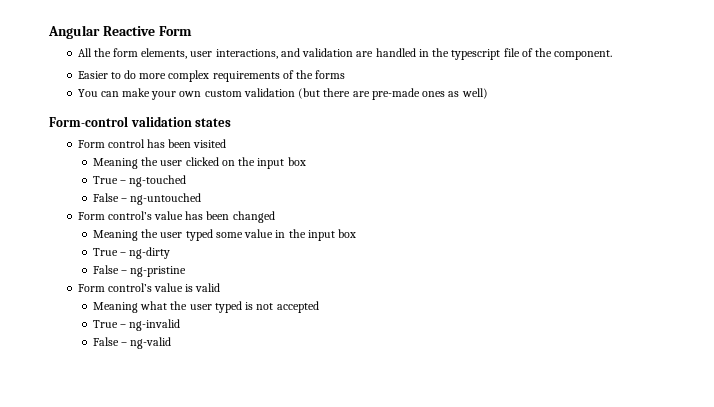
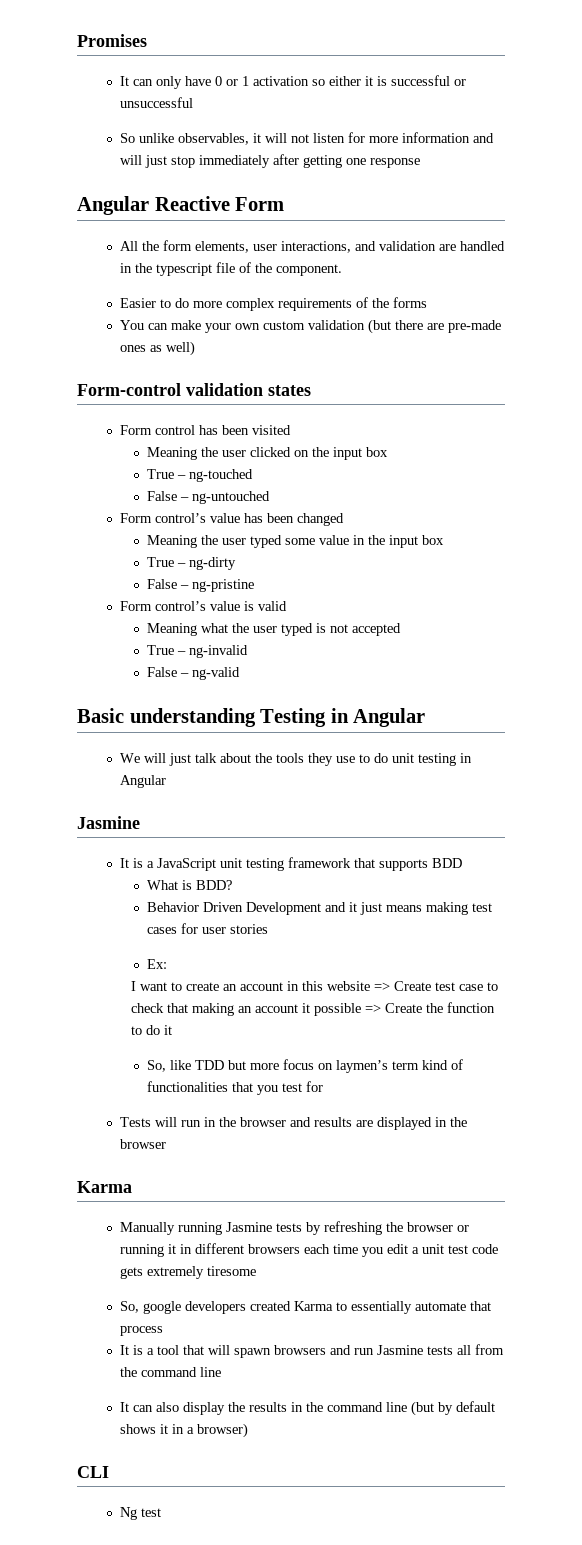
+ Promises
+ It can only have 0 or 1 activation so either it is successful or unsuccessful
+ So unlike observables, it will not listen for more information and will just stop immediately after getting one response
+ Basic understanding Testing in Angular
+ We will just talk about the tools they use to do unit testing in Angular
+ Jasmine
+ It is a JavaScript unit testing framework that supports BDD
+ What is BDD?
+ Behavior Driven Development and it just means making test cases for user stories
+ Ex:
+ I want to create an account in this website => Create test case to check that making an account it possible => Create the function to do it
+ So, like TDD but more focus on laymen’s term kind of functionalities that you test for
+ Tests will run in the browser and results are displayed in the browser
+ Karma
+ Manually running Jasmine tests by refreshing the browser or running it in different browsers each time you edit a unit test code gets extremely tiresome
+ So, google developers created Karma to essentially automate that process
+ It is a tool that will spawn browsers and run Jasmine tests all from the command line
+ It can also display the results in the command line (but by default shows it in a browser)
+ CLI
+ Ng test

